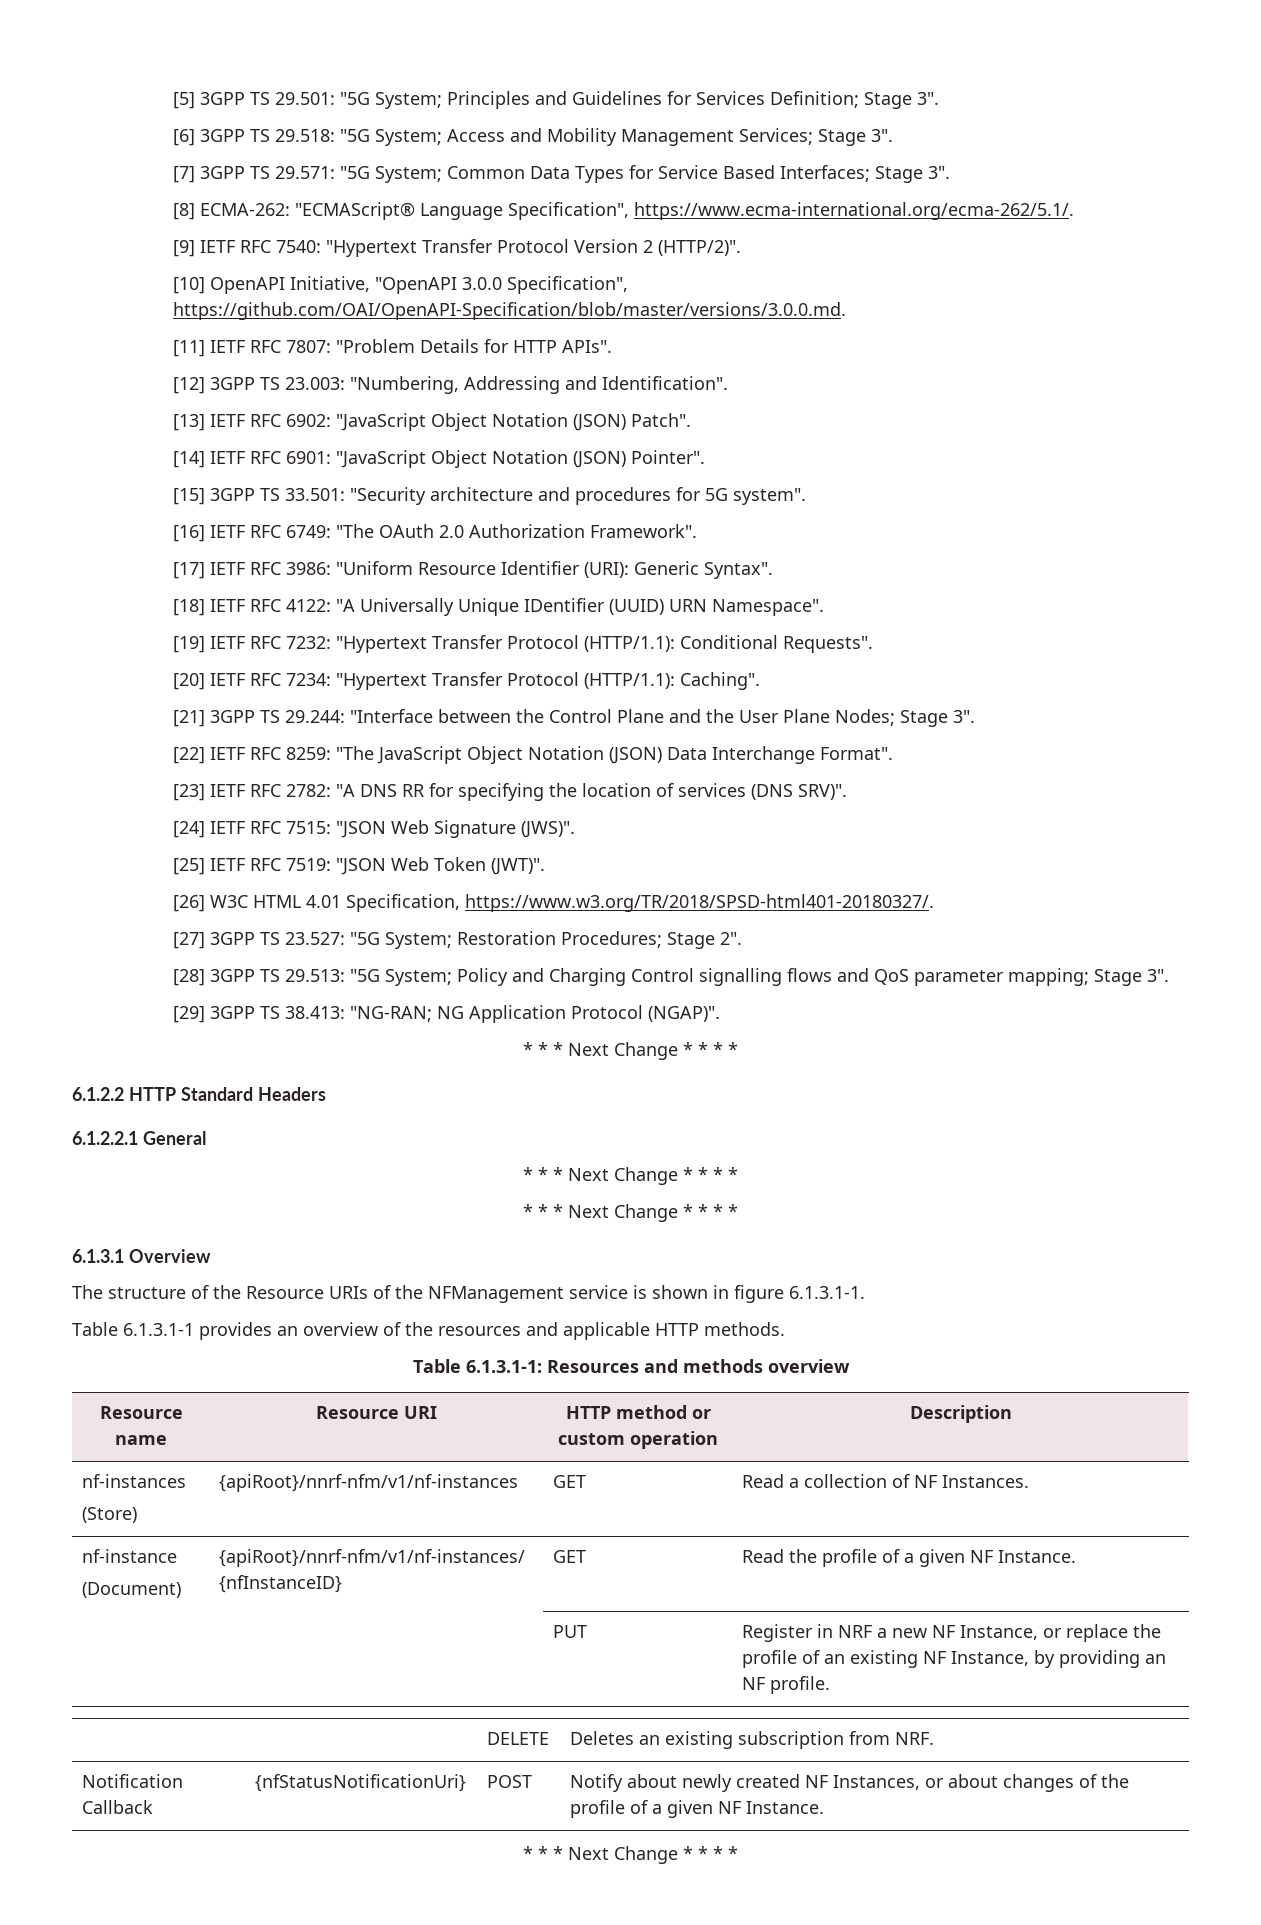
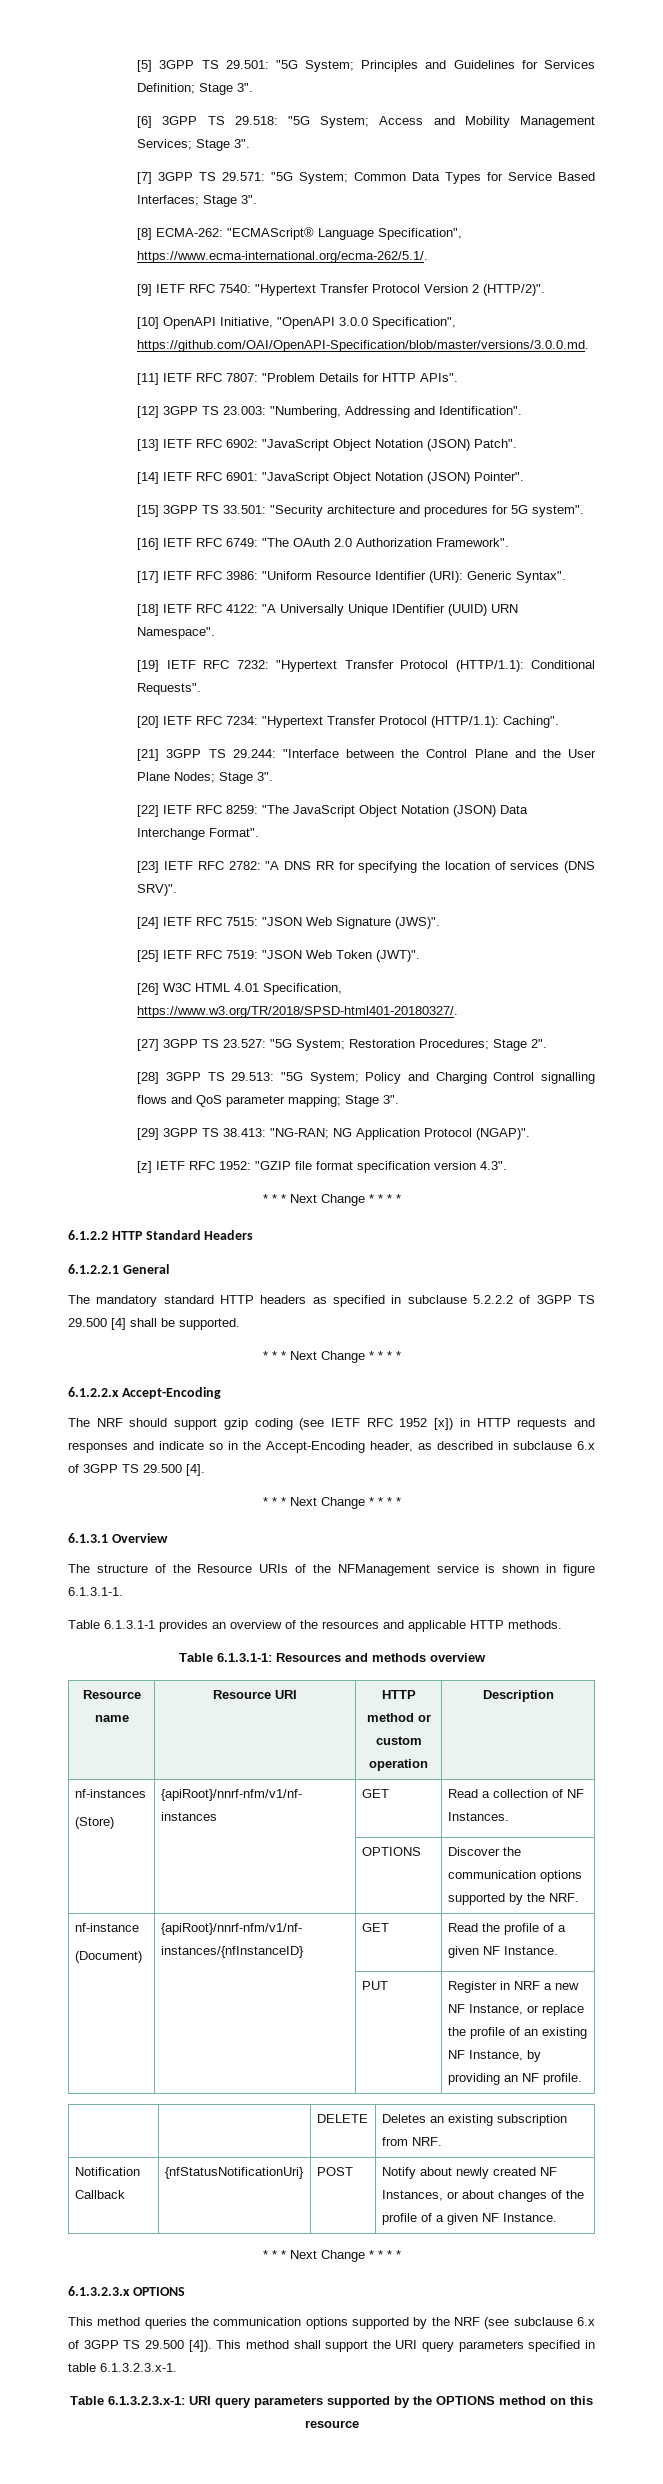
+ [z] IETF RFC 1952: "GZIP file format specification version 4.3".
  6.1.2.2.1 General
+ The mandatory standard HTTP headers as specified in subclause 5.2.2.2 of 3GPP TS 29.500 [4] shall be supported.
  * * * Next Change * * * *
+ 6.1.2.2.x Accept-Encoding
+ The NRF should support gzip coding (see IETF RFC 1952 [x]) in HTTP requests and responses and indicate so in the Accept-Encoding header, as described in subclause 6.x of 3GPP TS 29.500 [4].
+ | | OPTIONS | Discover the communication options supported by the NRF.
+ 6.1.3.2.3.x OPTIONS
+ This method queries the communication options supported by the NRF (see subclause 6.x of 3GPP TS 29.500 [4]). This method shall support the URI query parameters specified in table 6.1.3.2.3.x-1.
+ Table 6.1.3.2.3.x-1: URI query parameters supported by the OPTIONS method on this resource

